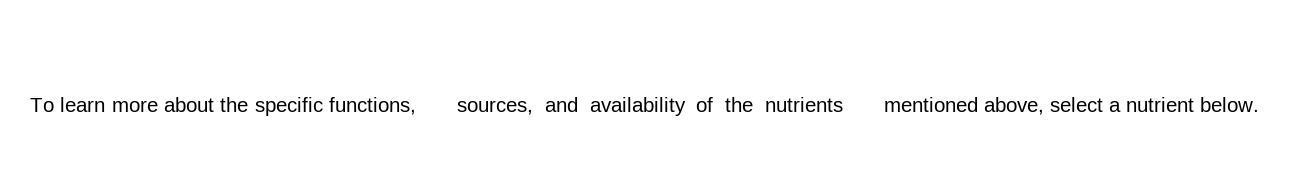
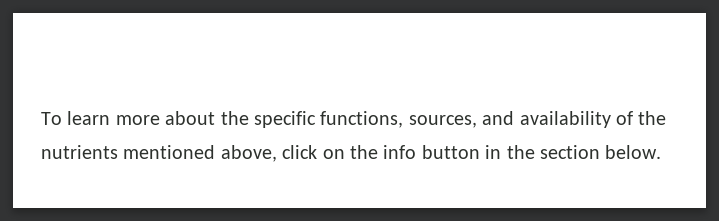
- To learn more about the specific functions, sources, and availability of the nutrients mentioned above, select a nutrient below.
+ To learn more about the specific functions, sources, and availability of the nutrients mentioned above, click on the info button in the section below.

